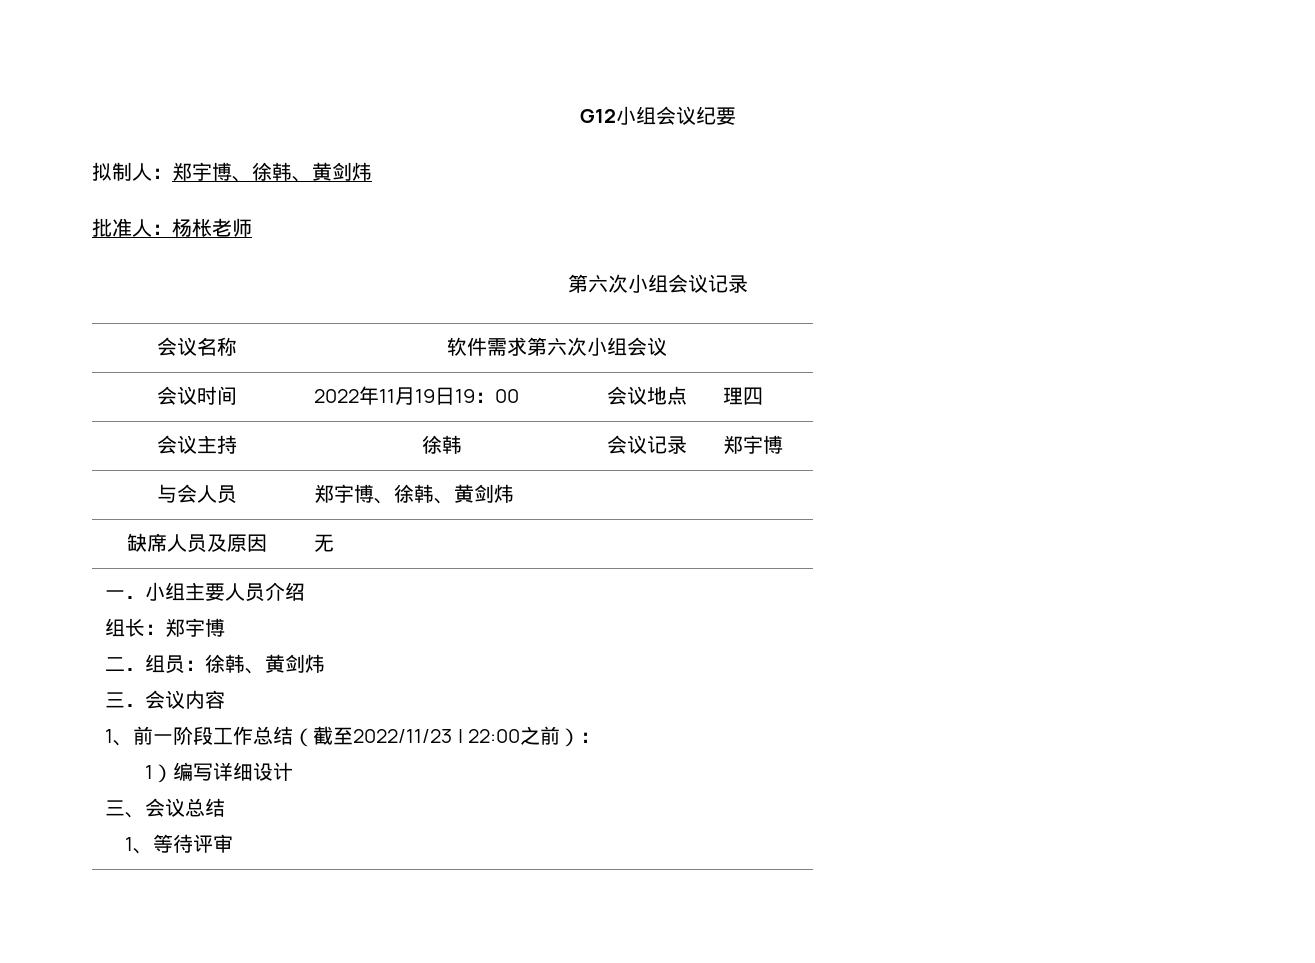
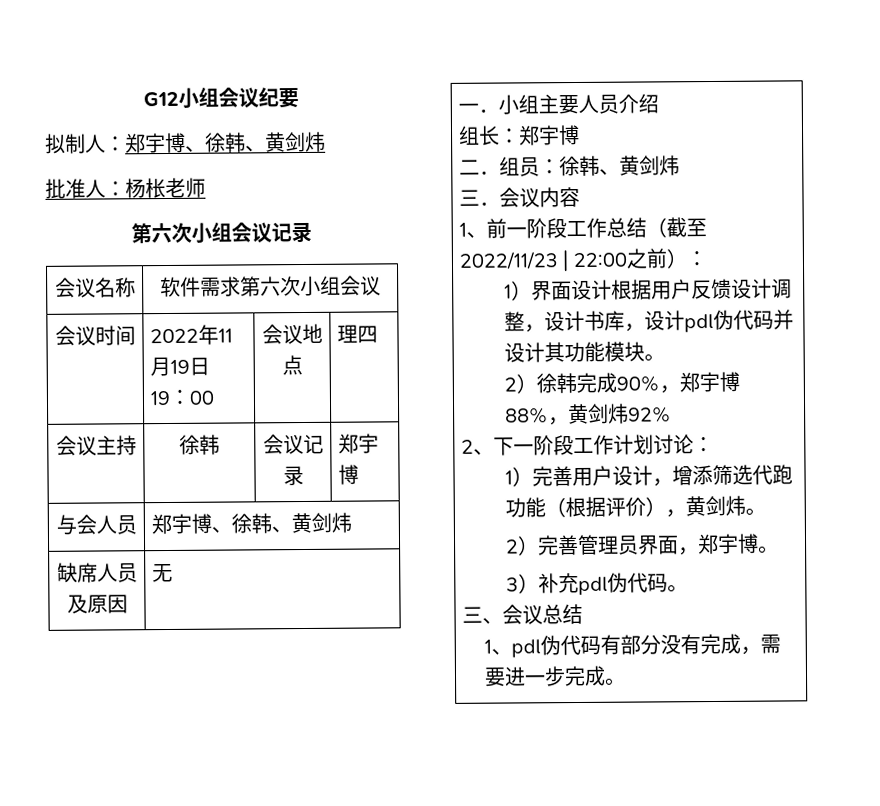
- 1）编写详细设计
+ 1）界面设计根据用户反馈设计调整，设计书库，设计pdl伪代码并设计其功能模块。
+ 2）徐韩完成90%，郑宇博88%，黄剑炜92%
+ 2、下一阶段工作计划讨论：
+ 1）完善用户设计，增添筛选代跑功能（根据评价），黄剑炜。
+ 2）完善管理员界面，郑宇博。
+ 3）补充pdl伪代码。
- 1、等待评审
+ 1、pdl伪代码有部分没有完成，需要进一步完成。

